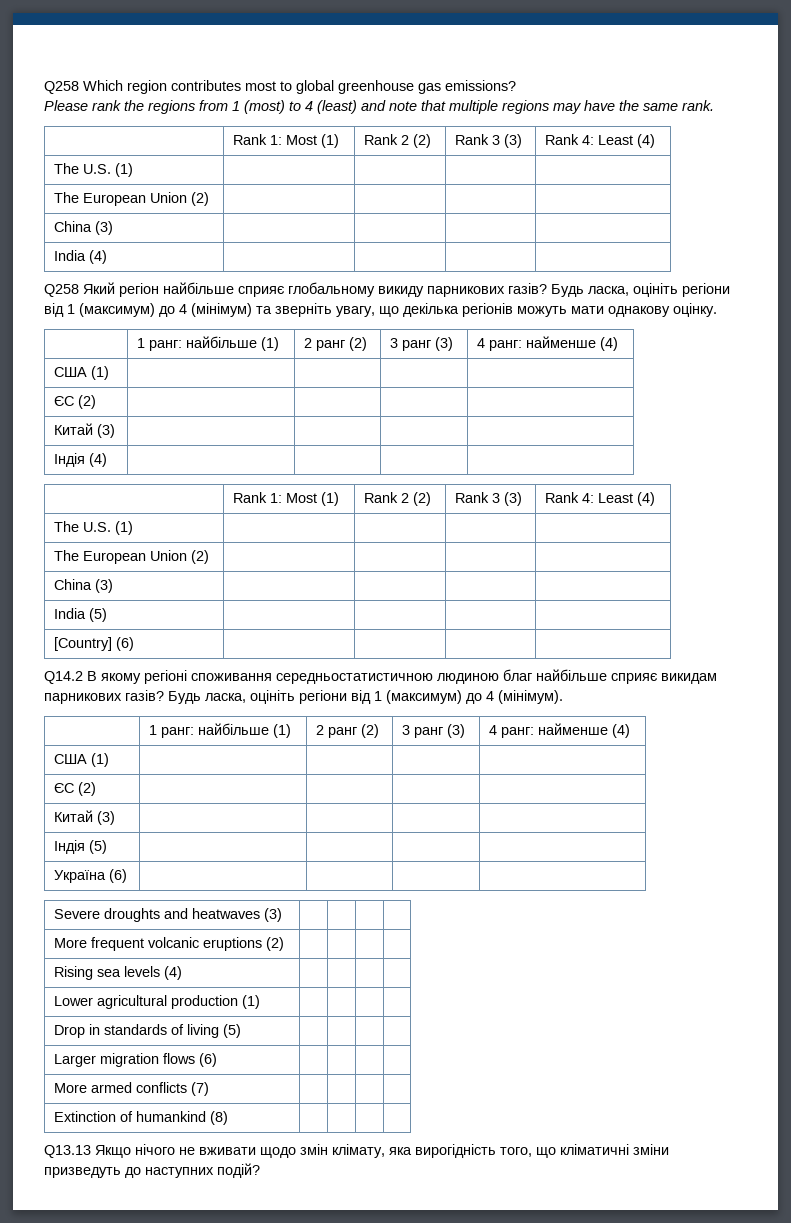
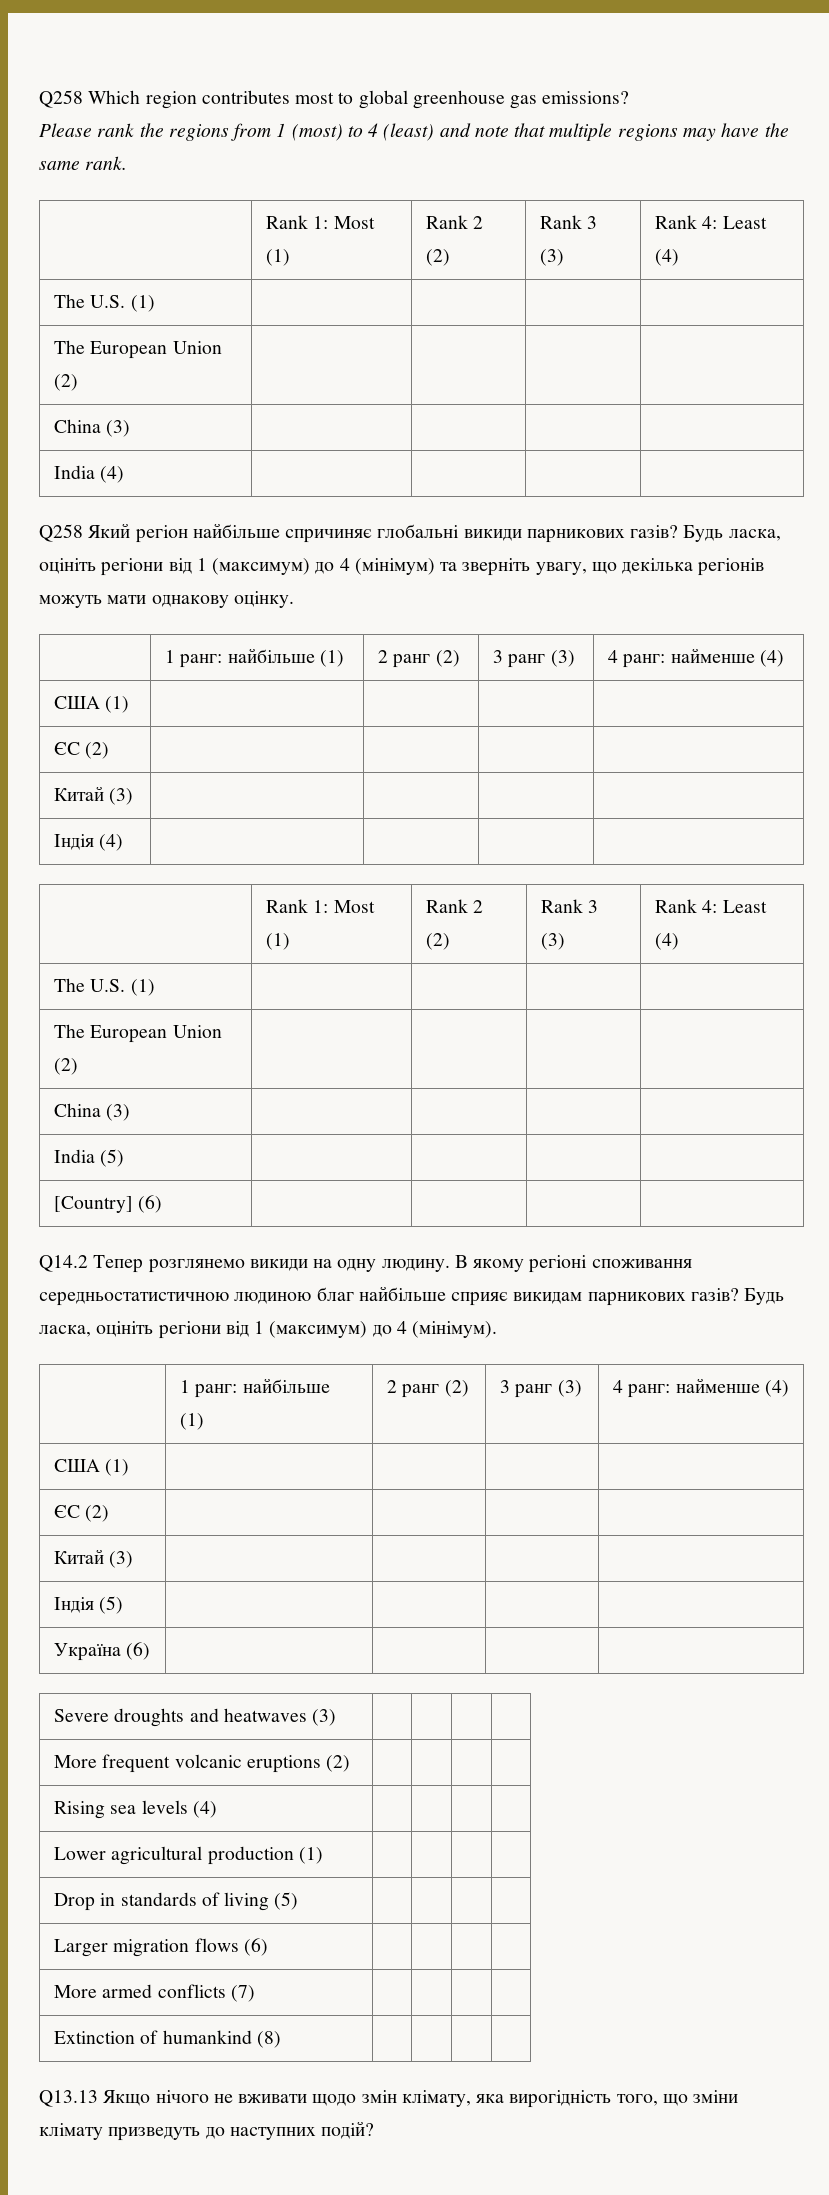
- Q258 Який регіон найбільше сприяє глобальному викиду парникових газів?
+ Q258 Який регіон найбільше спричиняє глобальні викиди парникових газів?
- Q14.2 В якому регіоні споживання середньостатистичною людиною благ найбільше сприяє викидам парникових газів?
+ Q14.2 Тепер розглянемо викиди на одну людину. В якому регіоні споживання середньостатистичною людиною благ найбільше сприяє викидам парникових газів?
- Q13.13 Якщо нічого не вживати щодо змін клімату, яка вирогідність того, що кліматичні зміни призведуть до наступних подій?
+ Q13.13 Якщо нічого не вживати щодо змін клімату, яка вирогідність того, що зміни клімату призведуть до наступних подій?

